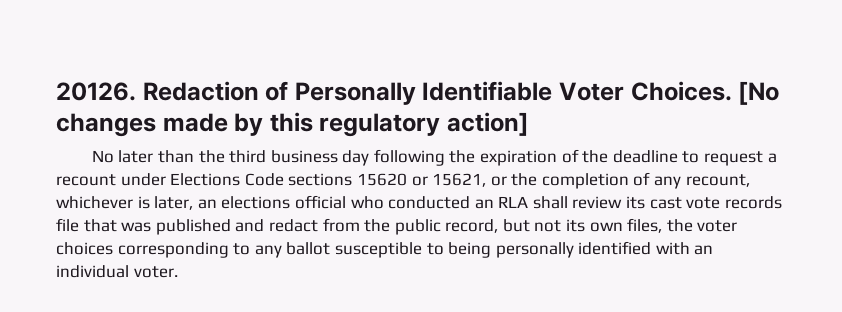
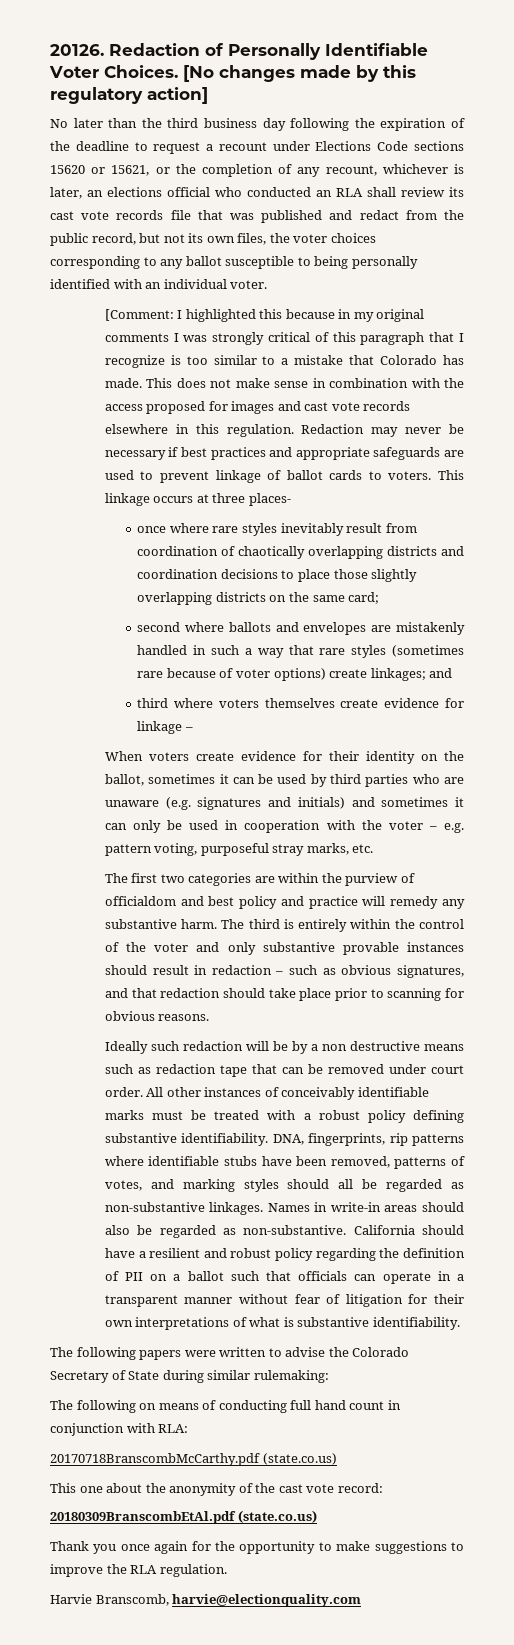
+ [Comment: I highlighted this because in my original comments I was strongly critical of this paragraph that I recognize is too similar to a mistake that Colorado has made. This does not make sense in combination with the access proposed for images and cast vote records elsewhere in this regulation. Redaction may never be necessary if best practices and appropriate safeguards are used to prevent linkage of ballot cards to voters. This linkage occurs at three places-
+ once where rare styles inevitably result from coordination of chaotically overlapping districts and coordination decisions to place those slightly overlapping districts on the same card;
+ second where ballots and envelopes are mistakenly handled in such a way that rare styles (sometimes rare because of voter options) create linkages; and
+ third where voters themselves create evidence for linkage –
+ When voters create evidence for their identity on the ballot, sometimes it can be used by third parties who are unaware (e.g. signatures and initials) and sometimes it can only be used in cooperation with the voter – e.g. pattern voting, purposeful stray marks, etc.
+ The first two categories are within the purview of officialdom and best policy and practice will remedy any substantive harm. The third is entirely within the control of the voter and only substantive provable instances should result in redaction – such as obvious signatures, and that redaction should take place prior to scanning for obvious reasons.
+ Ideally such redaction will be by a non destructive means such as redaction tape that can be removed under court order. All other instances of conceivably identifiable marks must be treated with a robust policy defining substantive identifiability. DNA, fingerprints, rip patterns where identifiable stubs have been removed, patterns of votes, and marking styles should all be regarded as non-substantive linkages. Names in write-in areas should also be regarded as non-substantive. California should have a resilient and robust policy regarding the definition of PII on a ballot such that officials can operate in a transparent manner without fear of litigation for their own interpretations of what is substantive identifiability.
+ The following papers were written to advise the Colorado Secretary of State during similar rulemaking:
+ The following on means of conducting full hand count in conjunction with RLA:
+ 20170718BranscombMcCarthy.pdf (state.co.us)
+ This one about the anonymity of the cast vote record:
+ 20180309BranscombEtAl.pdf (state.co.us)
+ Thank you once again for the opportunity to make suggestions to improve the RLA regulation.
+ Harvie Branscomb, harvie@electionquality.com

